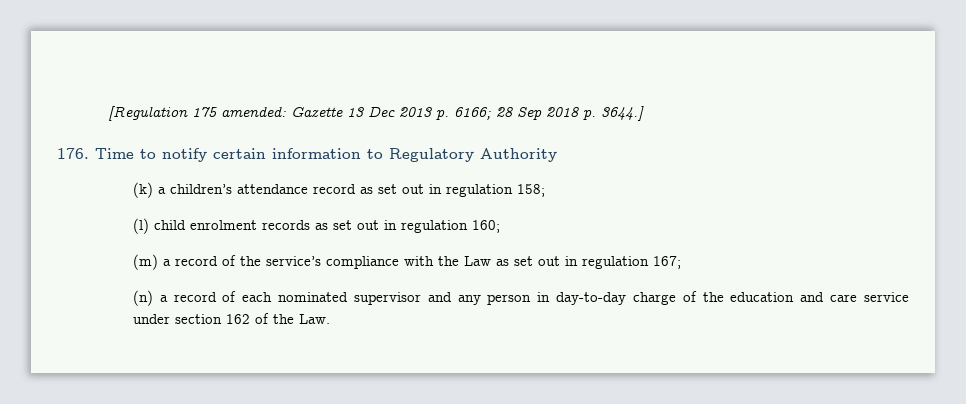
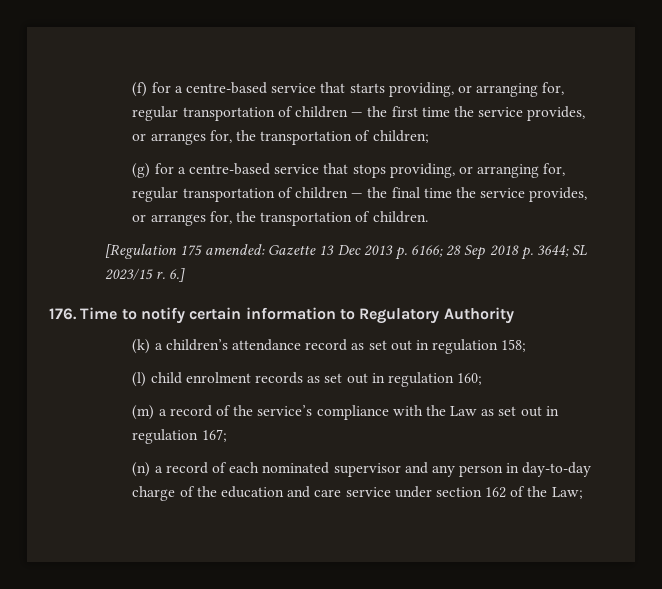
+ (f) for a centre-based service that starts providing, or arranging for, regular transportation of children — the first time the service provides, or arranges for, the transportation of children;
+ (g) for a centre-based service that stops providing, or arranging for, regular transportation of children — the final time the service provides, or arranges for, the transportation of children.
- [Regulation 175 amended: Gazette 13 Dec 2013 p. 6166; 28 Sep 2018 p. 3644.]
+ [Regulation 175 amended: Gazette 13 Dec 2013 p. 6166; 28 Sep 2018 p. 3644; SL 2023/15 r. 6.]
- (n) a record of each nominated supervisor and any person in day-to-day charge of the education and care service under section 162 of the Law.
+ (n) a record of each nominated supervisor and any person in day-to-day charge of the education and care service under section 162 of the Law;

